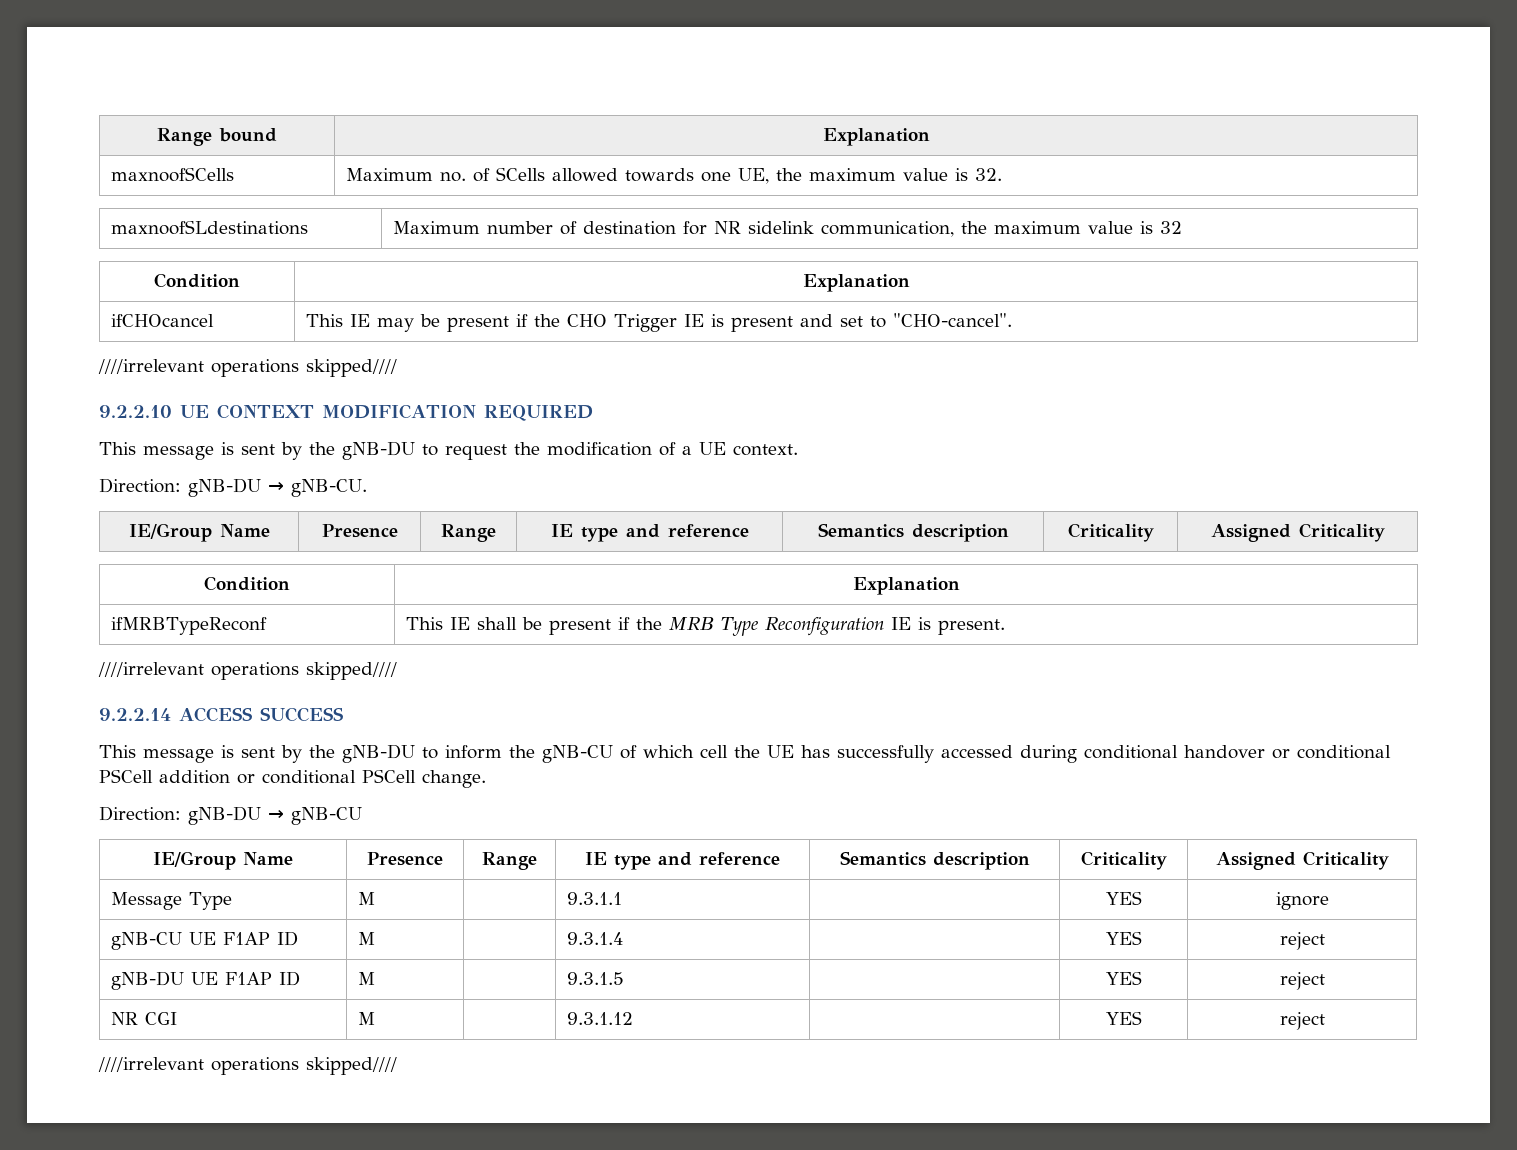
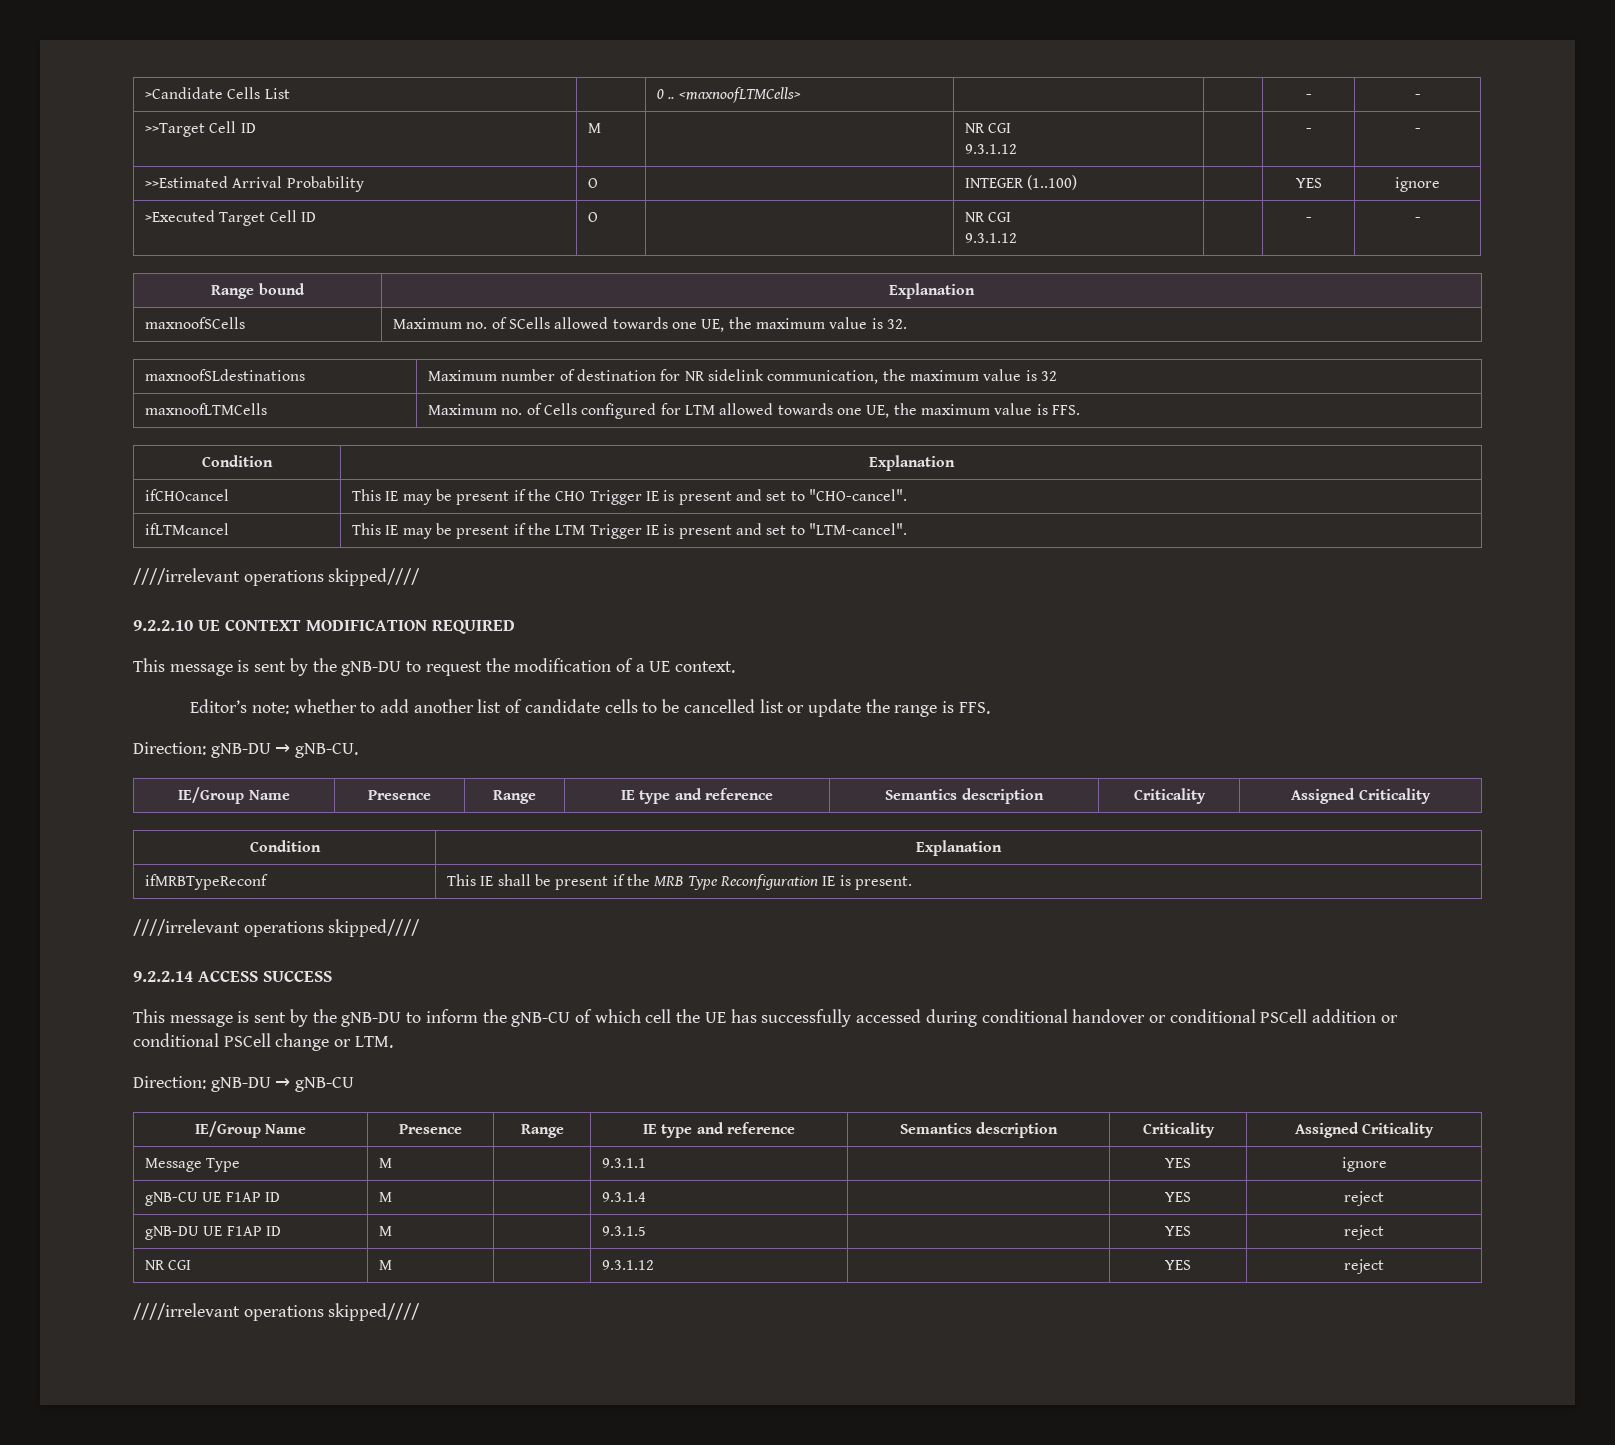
+ >Candidate Cells List | | 0 .. <maxnoofLTMCells> | | | - | -
+ >>Target Cell ID | M | | NR CGI
+ 9.3.1.12 | | - | -
+ >>Estimated Arrival Probability | O | | INTEGER (1..100) | | YES | ignore
+ >Executed Target Cell ID | O | | NR CGI
+ 9.3.1.12 | | - | -
+ maxnoofLTMCells | Maximum no. of Cells configured for LTM allowed towards one UE, the maximum value is FFS.
+ ifLTMcancel | This IE may be present if the LTM Trigger IE is present and set to "LTM-cancel".
+ Editor’s note: whether to add another list of candidate cells to be cancelled list or update the range is FFS.
- This message is sent by the gNB-DU to inform the gNB-CU of which cell the UE has successfully accessed during conditional handover or conditional PSCell addition or conditional PSCell change.
+ This message is sent by the gNB-DU to inform the gNB-CU of which cell the UE has successfully accessed during conditional handover or conditional PSCell addition or conditional PSCell change or LTM.

